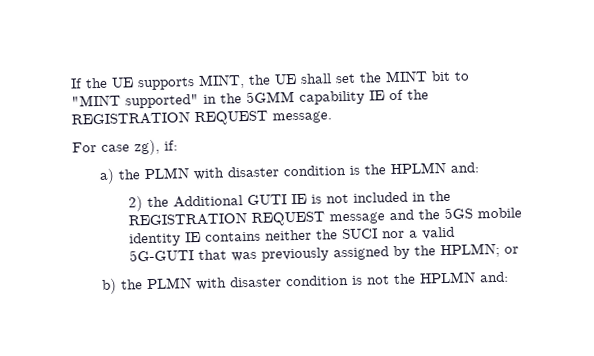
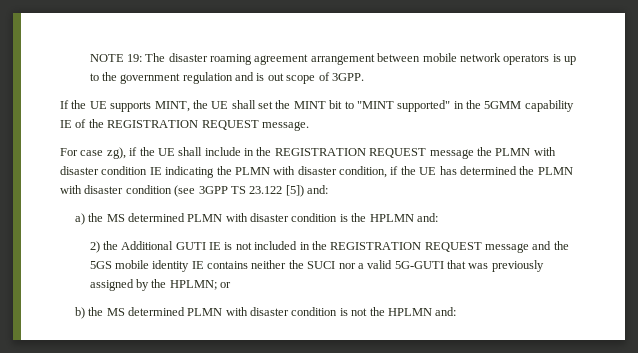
+ NOTE 19: The disaster roaming agreement arrangement between mobile network operators is up to the government regulation and is out scope of 3GPP.
- For case zg), if:
+ For case zg), if the UE shall include in the REGISTRATION REQUEST message the PLMN with disaster condition IE indicating the PLMN with disaster condition, if the UE has determined the PLMN with disaster condition (see 3GPP TS 23.122 [5]) and:
- a) the PLMN with disaster condition is the HPLMN and:
+ a) the MS determined PLMN with disaster condition is the HPLMN and:
- b) the PLMN with disaster condition is not the HPLMN and:
+ b) the MS determined PLMN with disaster condition is not the HPLMN and:

